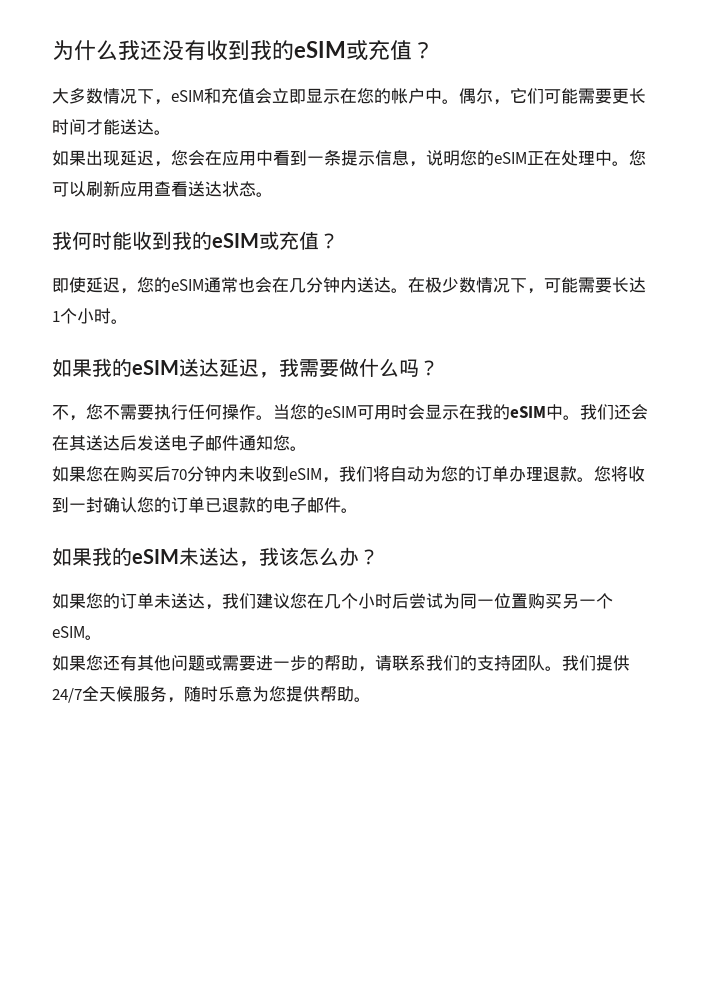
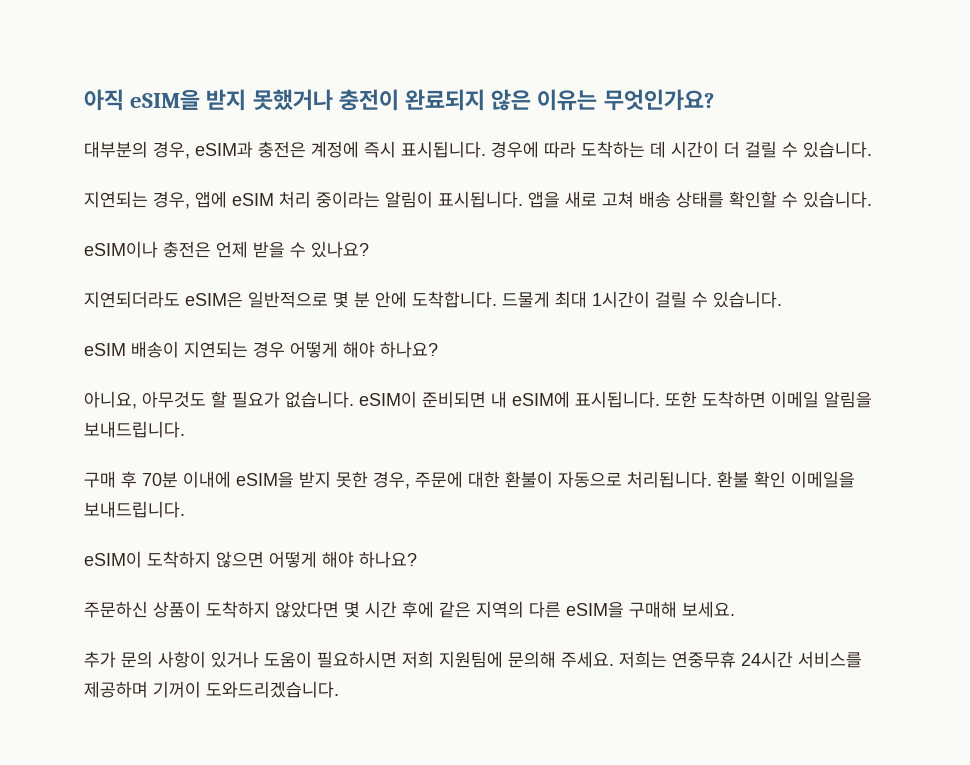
- 为什么我还没有收到我的eSIM或充值？
- 大多数情况下，eSIM和充值会立即显示在您的帐户中。偶尔，它们可能需要更长时间才能送达。
- 如果出现延迟，您会在应用中看到一条提示信息，说明您的eSIM正在处理中。您可以刷新应用查看送达状态。
- 我何时能收到我的eSIM或充值？
- 即使延迟，您的eSIM通常也会在几分钟内送达。在极少数情况下，可能需要长达1个小时。
- 如果我的eSIM送达延迟，我需要做什么吗？
- 不，您不需要执行任何操作。当您的eSIM可用时会显示在我的eSIM中。我们还会在其送达后发送电子邮件通知您。
- 如果您在购买后70分钟内未收到eSIM，我们将自动为您的订单办理退款。您将收到一封确认您的订单已退款的电子邮件。
- 如果我的eSIM未送达，我该怎么办？
- 如果您的订单未送达，我们建议您在几个小时后尝试为同一位置购买另一个eSIM。
- 如果您还有其他问题或需要进一步的帮助，请联系我们的支持团队。我们提供24/7全天候服务，随时乐意为您提供帮助。
+ 아직 eSIM을 받지 못했거나 충전이 완료되지 않은 이유는 무엇인가요?
+ 대부분의 경우, eSIM과 충전은 계정에 즉시 표시됩니다. 경우에 따라 도착하는 데 시간이 더 걸릴 수 있습니다.
+ 지연되는 경우, 앱에 eSIM 처리 중이라는 알림이 표시됩니다. 앱을 새로 고쳐 배송 상태를 확인할 수 있습니다.
+ eSIM이나 충전은 언제 받을 수 있나요?
+ 지연되더라도 eSIM은 일반적으로 몇 분 안에 도착합니다. 드물게 최대 1시간이 걸릴 수 있습니다.
+ eSIM 배송이 지연되는 경우 어떻게 해야 하나요?
+ 아니요, 아무것도 할 필요가 없습니다. eSIM이 준비되면 내 eSIM에 표시됩니다. 또한 도착하면 이메일 알림을 보내드립니다.
+ 구매 후 70분 이내에 eSIM을 받지 못한 경우, 주문에 대한 환불이 자동으로 처리됩니다. 환불 확인 이메일을 보내드립니다.
+ eSIM이 도착하지 않으면 어떻게 해야 하나요?
+ 주문하신 상품이 도착하지 않았다면 몇 시간 후에 같은 지역의 다른 eSIM을 구매해 보세요.
+ 추가 문의 사항이 있거나 도움이 필요하시면 저희 지원팀에 문의해 주세요. 저희는 연중무휴 24시간 서비스를 제공하며 기꺼이 도와드리겠습니다.

